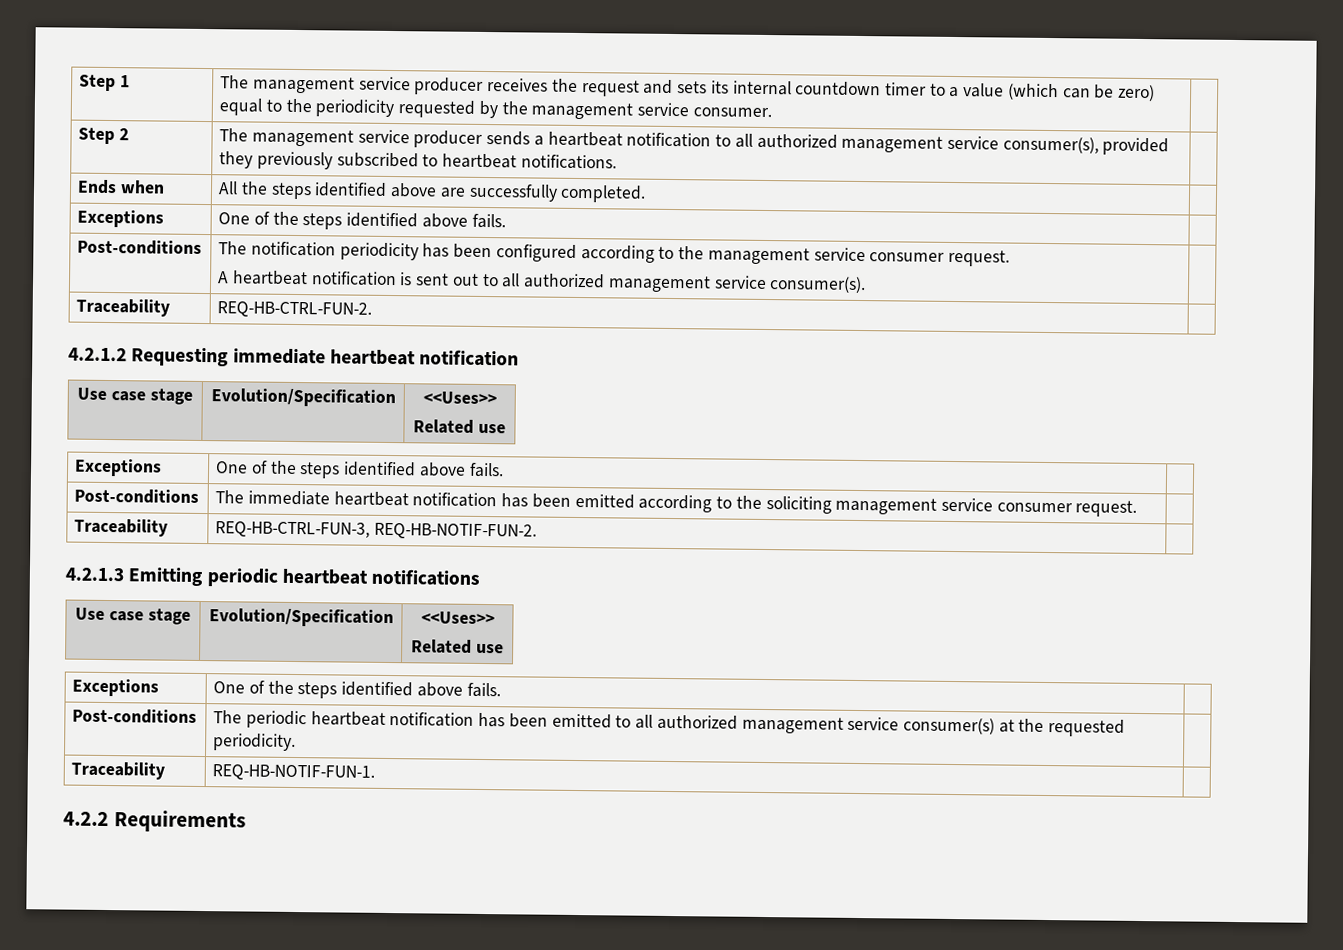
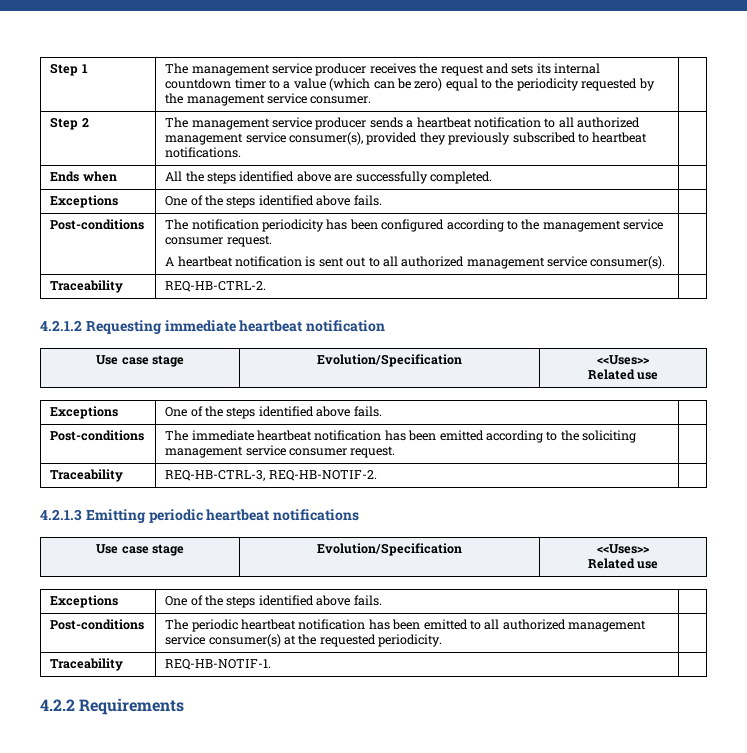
- Traceability | REQ-HB-CTRL-FUN-2. |
+ Traceability | REQ-HB-CTRL-2. |
- Traceability | REQ-HB-CTRL-FUN-3, REQ-HB-NOTIF-FUN-2. |
+ Traceability | REQ-HB-CTRL-3, REQ-HB-NOTIF-2. |
- Traceability | REQ-HB-NOTIF-FUN-1. |
+ Traceability | REQ-HB-NOTIF-1. |

